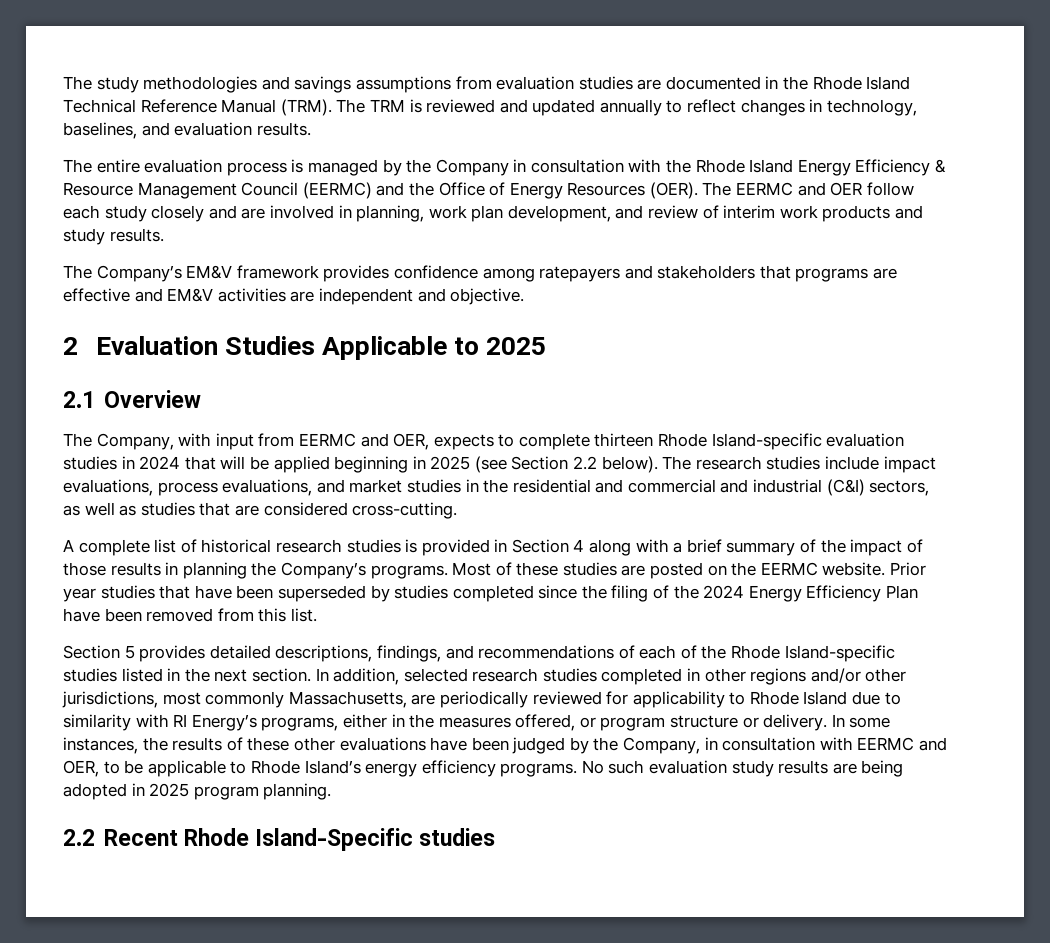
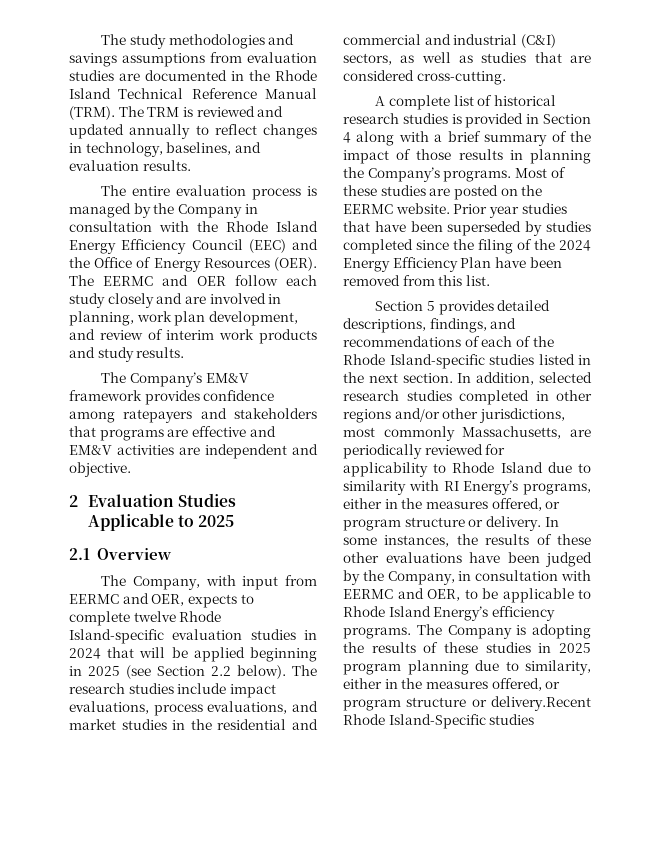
- The entire evaluation process is managed by the Company in consultation with the Rhode Island Energy Efficiency & Resource Management Council (EERMC) and the Office of Energy Resources (OER).
+ The entire evaluation process is managed by the Company in consultation with the Rhode Island Energy Efficiency Council (EEC) and the Office of Energy Resources (OER).
- The Company, with input from EERMC and OER, expects to complete thirteen Rhode Island-specific evaluation studies in 2024 that will be applied beginning in 2025 (see Section 2.2 below).
+ The Company, with input from EERMC and OER, expects to complete twelve Rhode Island-specific evaluation studies in 2024 that will be applied beginning in 2025 (see Section 2.2 below).
- In some instances, the results of these other evaluations have been judged by the Company, in consultation with EERMC and OER, to be applicable to Rhode Island’s energy efficiency programs. No such evaluation study results are being adopted in 2025 program planning.
- 2.2 Recent Rhode Island-Specific studies
+ In some instances, the results of these other evaluations have been judged by the Company, in consultation with EERMC and OER, to be applicable to Rhode Island Energy’s efficiency programs. The Company is adopting the results of these studies in 2025 program planning due to similarity, either in the measures offered, or program structure or delivery.Recent Rhode Island-Specific studies

